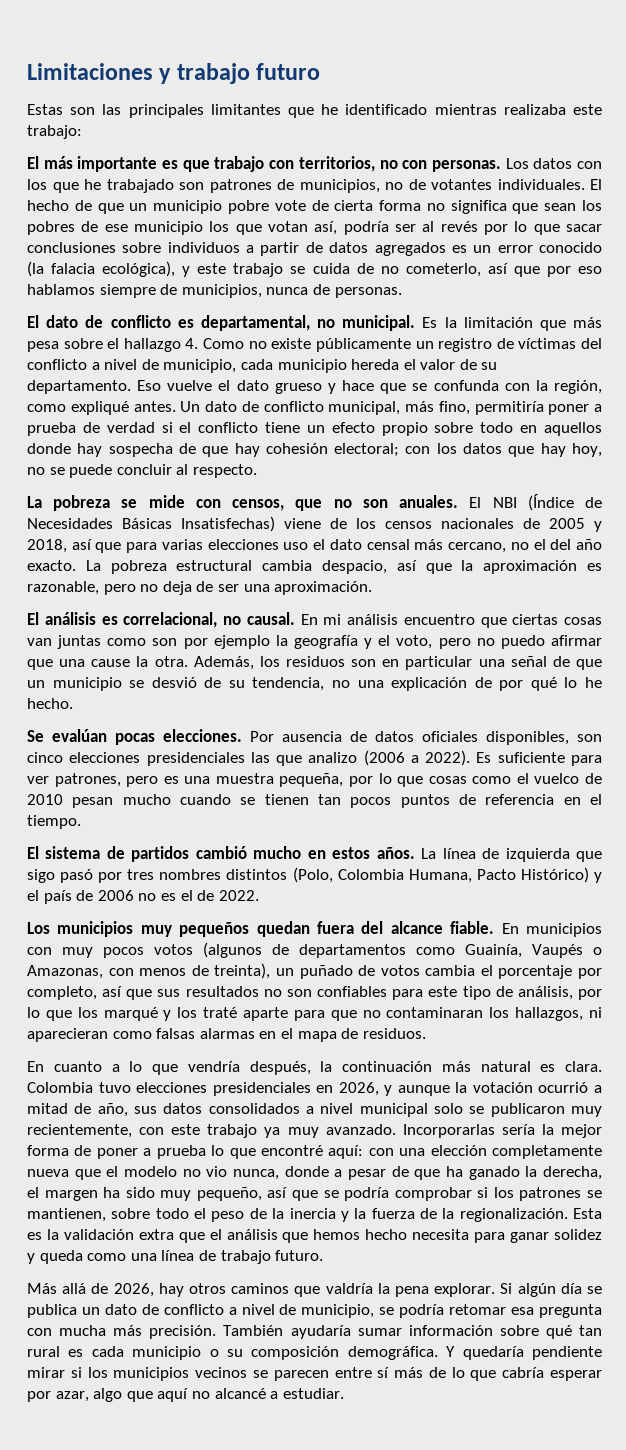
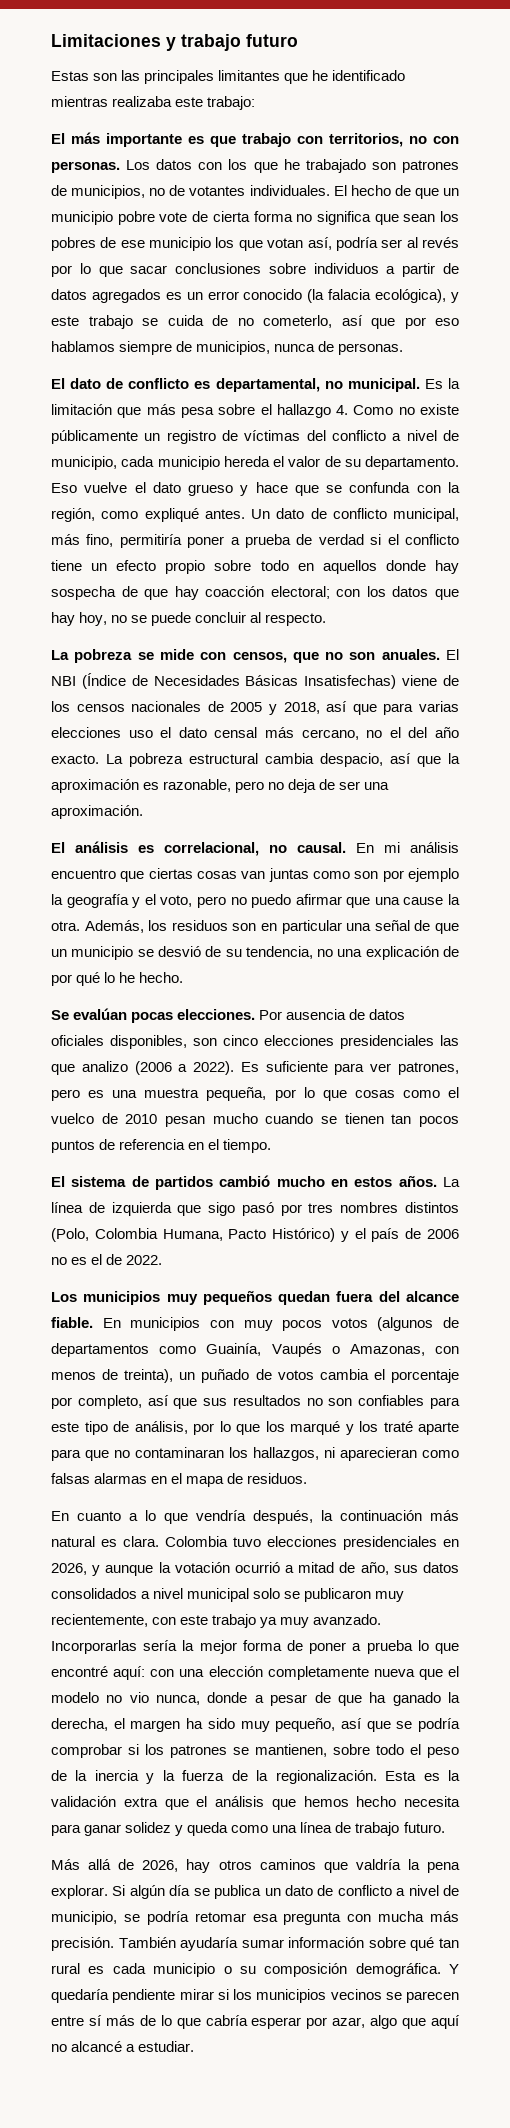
- Un dato de conflicto municipal, más fino, permitiría poner a prueba de verdad si el conflicto tiene un efecto propio sobre todo en aquellos donde hay sospecha de que hay cohesión electoral; con los datos que hay hoy, no se puede concluir al respecto.
+ Un dato de conflicto municipal, más fino, permitiría poner a prueba de verdad si el conflicto tiene un efecto propio sobre todo en aquellos donde hay sospecha de que hay coacción electoral; con los datos que hay hoy, no se puede concluir al respecto.

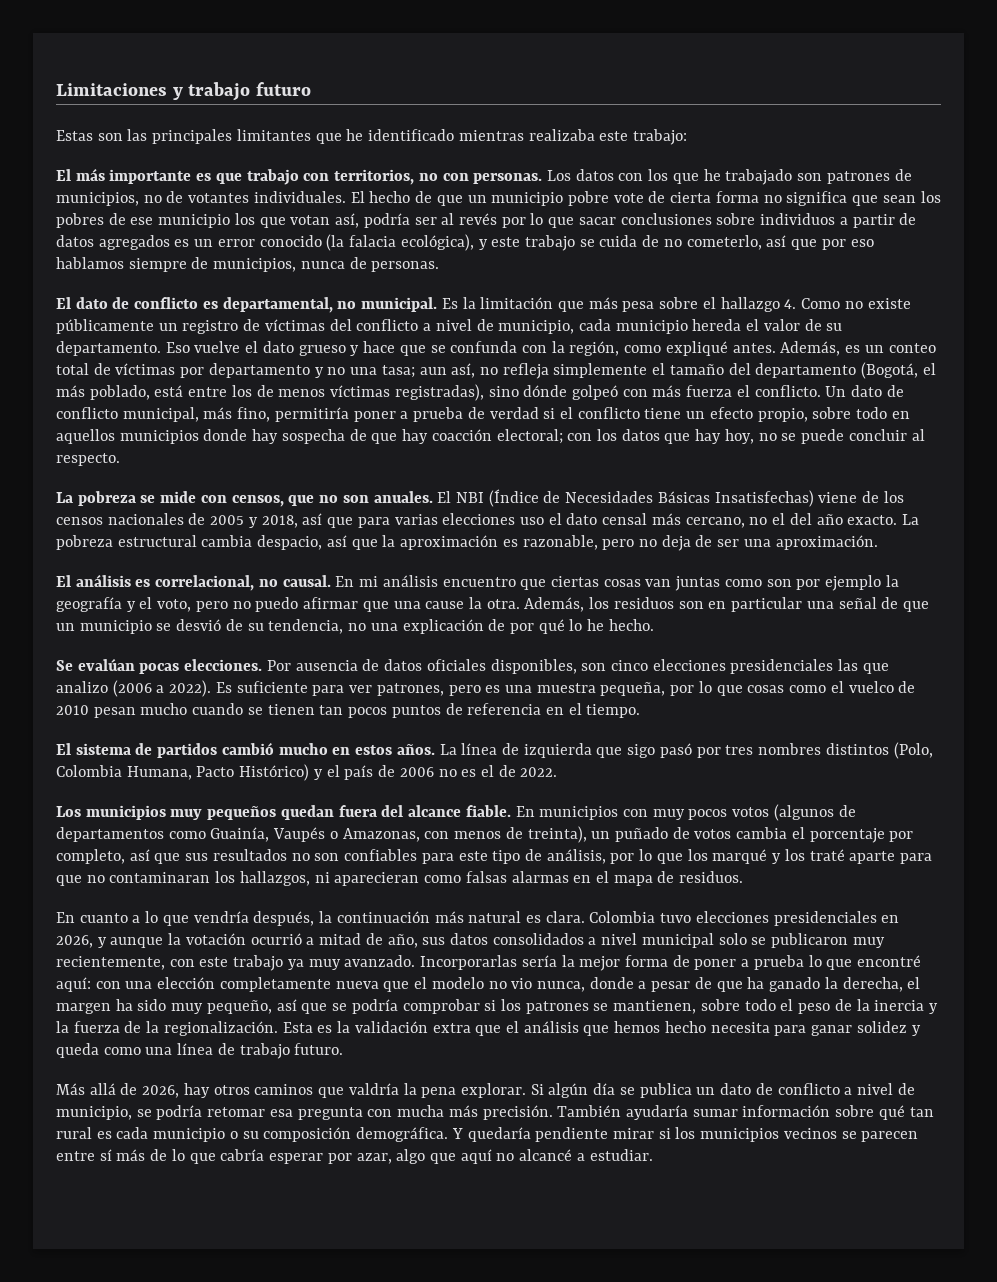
+ Además, es un conteo total de víctimas por departamento y no una tasa; aun así, no refleja simplemente el tamaño del departamento (Bogotá, el más poblado, está entre los de menos víctimas registradas), sino dónde golpeó con más fuerza el conflicto.
- Un dato de conflicto municipal, más fino, permitiría poner a prueba de verdad si el conflicto tiene un efecto propio sobre todo en aquellos donde hay sospecha de que hay coacción electoral; con los datos que hay hoy, no se puede concluir al respecto.
+ Un dato de conflicto municipal, más fino, permitiría poner a prueba de verdad si el conflicto tiene un efecto propio, sobre todo en aquellos municipios donde hay sospecha de que hay coacción electoral; con los datos que hay hoy, no se puede concluir al respecto.

